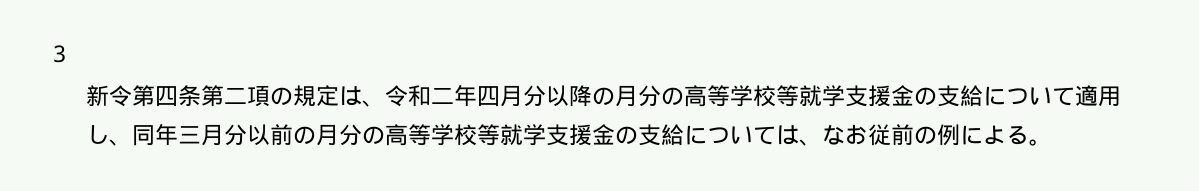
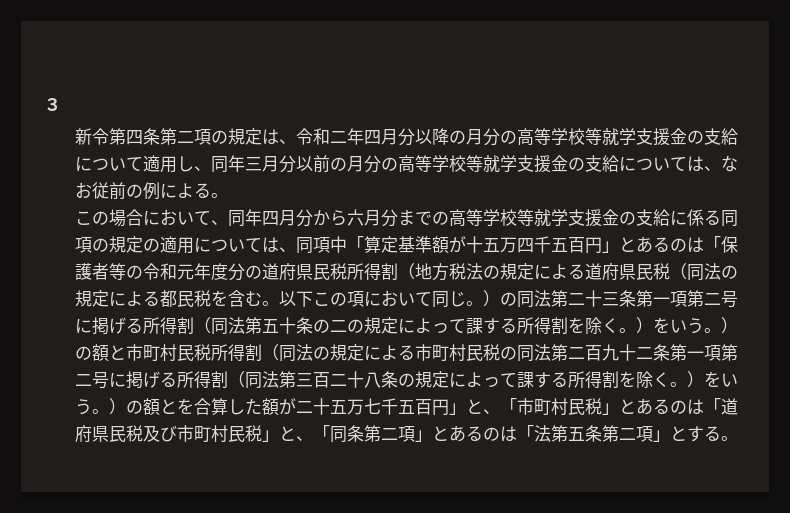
+ この場合において、同年四月分から六月分までの高等学校等就学支援金の支給に係る同項の規定の適用については、同項中「算定基準額が十五万四千五百円」とあるのは「保護者等の令和元年度分の道府県民税所得割（地方税法の規定による道府県民税（同法の規定による都民税を含む。以下この項において同じ。）の同法第二十三条第一項第二号に掲げる所得割（同法第五十条の二の規定によって課する所得割を除く。）をいう。）の額と市町村民税所得割（同法の規定による市町村民税の同法第二百九十二条第一項第二号に掲げる所得割（同法第三百二十八条の規定によって課する所得割を除く。）をいう。）の額とを合算した額が二十五万七千五百円」と、「市町村民税」とあるのは「道府県民税及び市町村民税」と、「同条第二項」とあるのは「法第五条第二項」とする。

